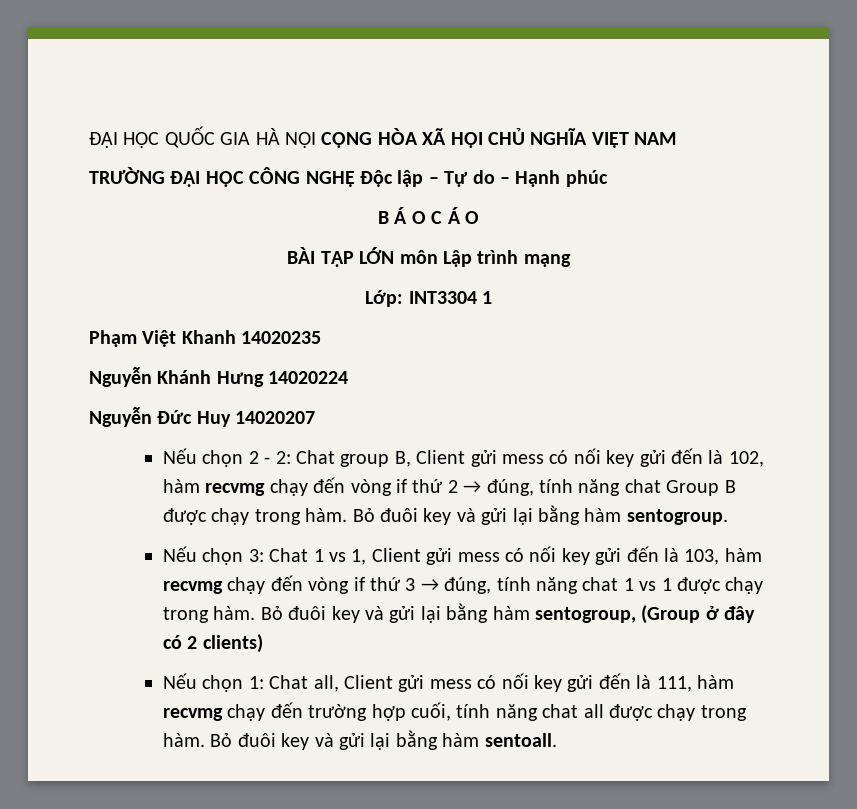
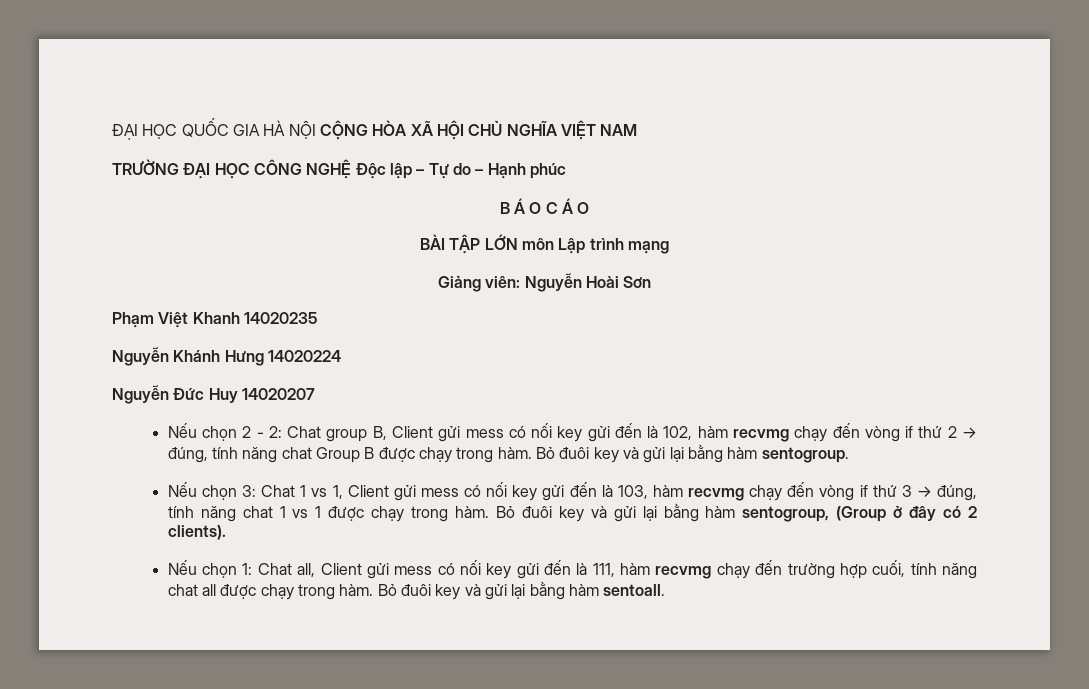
- Lớp: INT3304 1
+ Giảng viên: Nguyễn Hoài Sơn
- Bỏ đuôi key và gửi lại bằng hàm sentogroup, (Group ở đây có 2 clients)
+ Bỏ đuôi key và gửi lại bằng hàm sentogroup, (Group ở đây có 2 clients).

